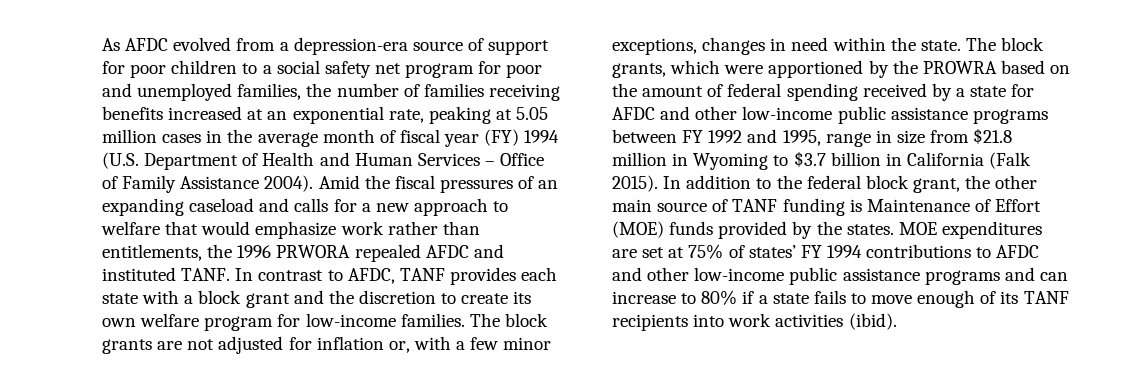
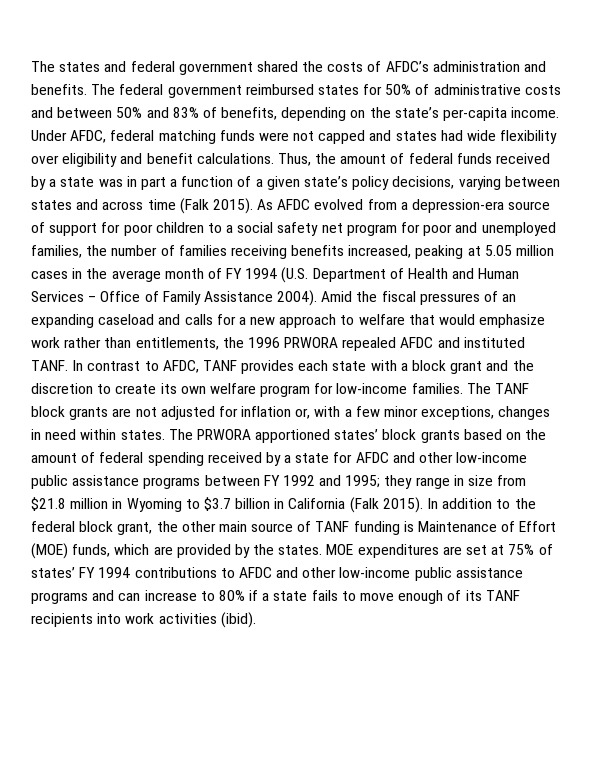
+ The states and federal government shared the costs of AFDC’s administration and benefits. The federal government reimbursed states for 50% of administrative costs and between 50% and 83% of benefits, depending on the state’s per-capita income. Under AFDC, federal matching funds were not capped and states had wide flexibility over eligibility and benefit calculations. Thus, the amount of federal funds received by a state was in part a function of a given state’s policy decisions, varying between states and across time (Falk 2015).
- As AFDC evolved from a depression-era source of support for poor children to a social safety net program for poor and unemployed families, the number of families receiving benefits increased at an exponential rate, peaking at 5.05 million cases in the average month of fiscal year (FY) 1994 (U.S. Department of Health and Human Services – Office of Family Assistance 2004).
+ As AFDC evolved from a depression-era source of support for poor children to a social safety net program for poor and unemployed families, the number of families receiving benefits increased, peaking at 5.05 million cases in the average month of FY 1994 (U.S. Department of Health and Human Services – Office of Family Assistance 2004).
- The block grants are not adjusted for inflation or, with a few minor exceptions, changes in need within the state. The block grants, which were apportioned by the PROWRA based on the amount of federal spending received by a state for AFDC and other low-income public assistance programs between FY 1992 and 1995, range in size from $21.8 million in Wyoming to $3.7 billion in California (Falk 2015).
+ The TANF block grants are not adjusted for inflation or, with a few minor exceptions, changes in need within states. The PRWORA apportioned states’ block grants based on the amount of federal spending received by a state for AFDC and other low-income public assistance programs between FY 1992 and 1995; they range in size from $21.8 million in Wyoming to $3.7 billion in California (Falk 2015).
- In addition to the federal block grant, the other main source of TANF funding is Maintenance of Effort (MOE) funds provided by the states.
+ In addition to the federal block grant, the other main source of TANF funding is Maintenance of Effort (MOE) funds, which are provided by the states.

